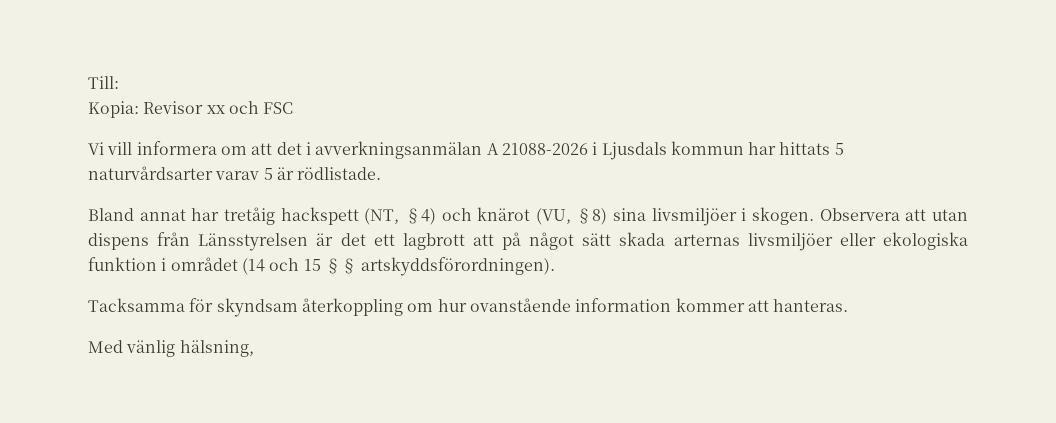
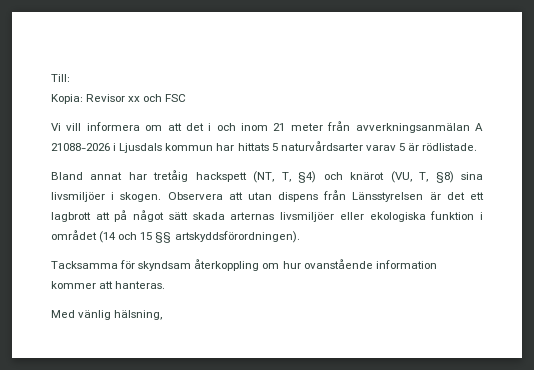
- Vi vill informera om att det i avverkningsanmälan A 21088-2026 i Ljusdals kommun har hittats 5 naturvårdsarter varav 5 är rödlistade.
+ Vi vill informera om att det i och inom 21 meter från avverkningsanmälan A 21088-2026 i Ljusdals kommun har hittats 5 naturvårdsarter varav 5 är rödlistade.
- Bland annat har tretåig hackspett (NT, §4) och knärot (VU, §8) sina livsmiljöer i skogen.
+ Bland annat har tretåig hackspett (NT, T, §4) och knärot (VU, T, §8) sina livsmiljöer i skogen.

